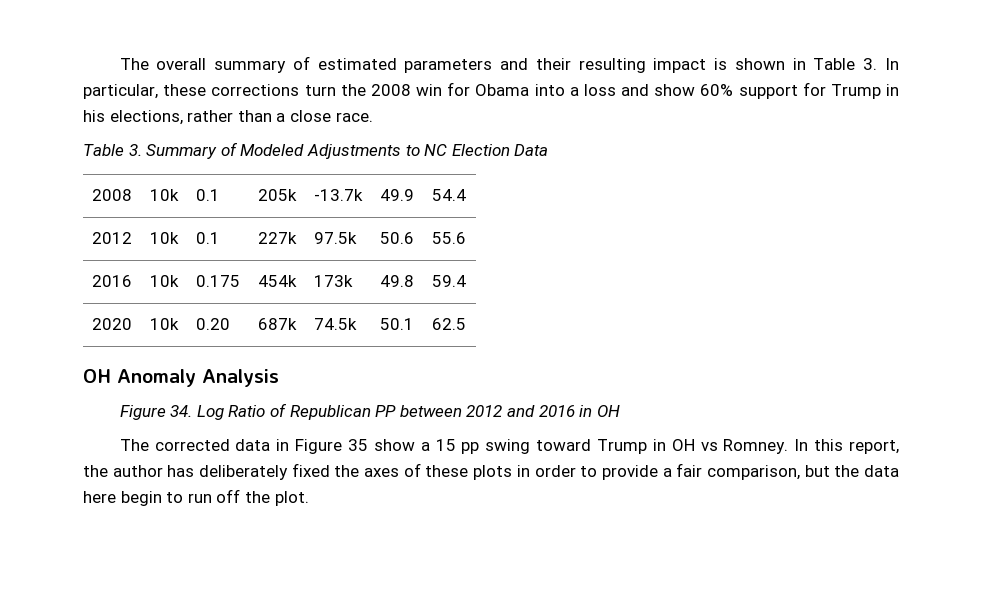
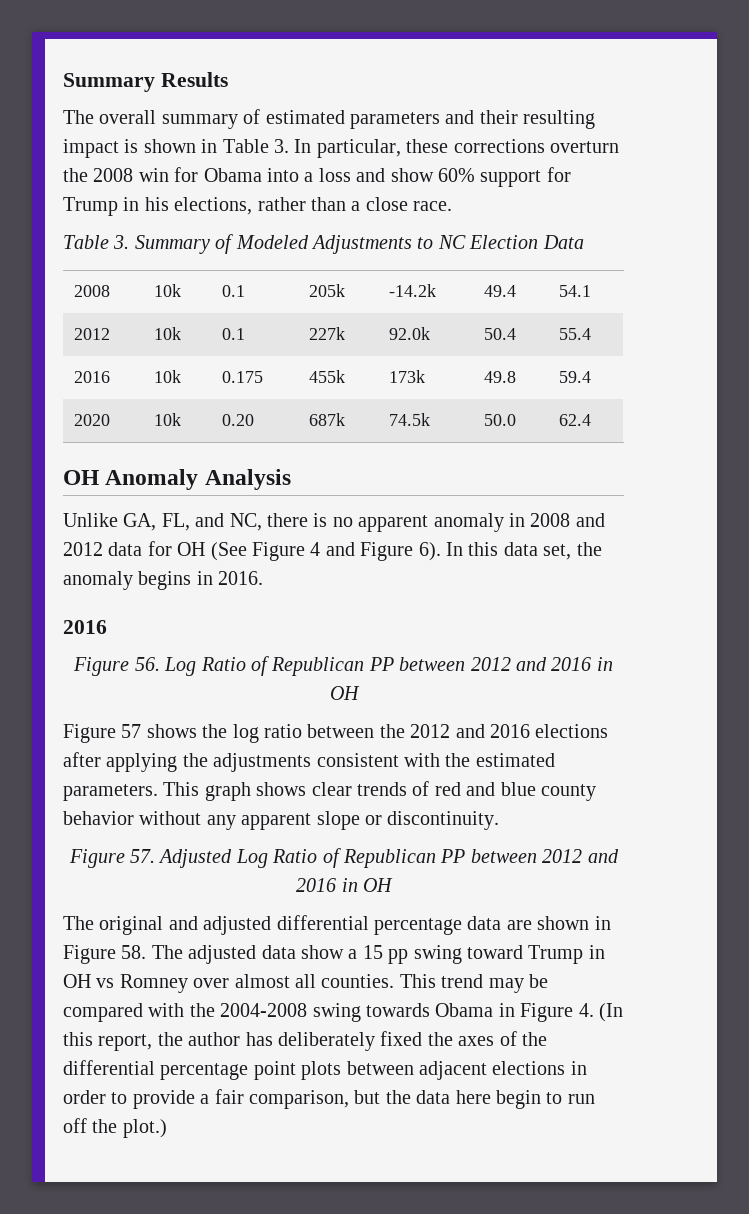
+ Summary Results
- The overall summary of estimated parameters and their resulting impact is shown in Table 3. In particular, these corrections turn the 2008 win for Obama into a loss and show 60% support for Trump in his elections, rather than a close race.
+ The overall summary of estimated parameters and their resulting impact is shown in Table 3. In particular, these corrections overturn the 2008 win for Obama into a loss and show 60% support for Trump in his elections, rather than a close race.
- 2008 | 10k | 0.1 | 205k | -13.7k | 49.9 | 54.4
+ 2008 | 10k | 0.1 | 205k | -14.2k | 49.4 | 54.1
- 2012 | 10k | 0.1 | 227k | 97.5k | 50.6 | 55.6
+ 2012 | 10k | 0.1 | 227k | 92.0k | 50.4 | 55.4
- 2016 | 10k | 0.175 | 454k | 173k | 49.8 | 59.4
+ 2016 | 10k | 0.175 | 455k | 173k | 49.8 | 59.4
- 2020 | 10k | 0.20 | 687k | 74.5k | 50.1 | 62.5
+ 2020 | 10k | 0.20 | 687k | 74.5k | 50.0 | 62.4
- Figure 34. Log Ratio of Republican PP between 2012 and 2016 in OH
+ Unlike GA, FL, and NC, there is no apparent anomaly in 2008 and 2012 data for OH (See Figure 4 and Figure 6). In this data set, the anomaly begins in 2016.
+ 2016
+ Figure 56. Log Ratio of Republican PP between 2012 and 2016 in OH
+ Figure 57 shows the log ratio between the 2012 and 2016 elections after applying the adjustments consistent with the estimated parameters. This graph shows clear trends of red and blue county behavior without any apparent slope or discontinuity.
+ Figure 57. Adjusted Log Ratio of Republican PP between 2012 and 2016 in OH
- The corrected data in Figure 35 show a 15 pp swing toward Trump in OH vs Romney. In this report, the author has deliberately fixed the axes of these plots in order to provide a fair comparison, but the data here begin to run off the plot.
+ The original and adjusted differential percentage data are shown in Figure 58. The adjusted data show a 15 pp swing toward Trump in OH vs Romney over almost all counties. This trend may be compared with the 2004-2008 swing towards Obama in Figure 4. (In this report, the author has deliberately fixed the axes of the differential percentage point plots between adjacent elections in order to provide a fair comparison, but the data here begin to run off the plot.)

